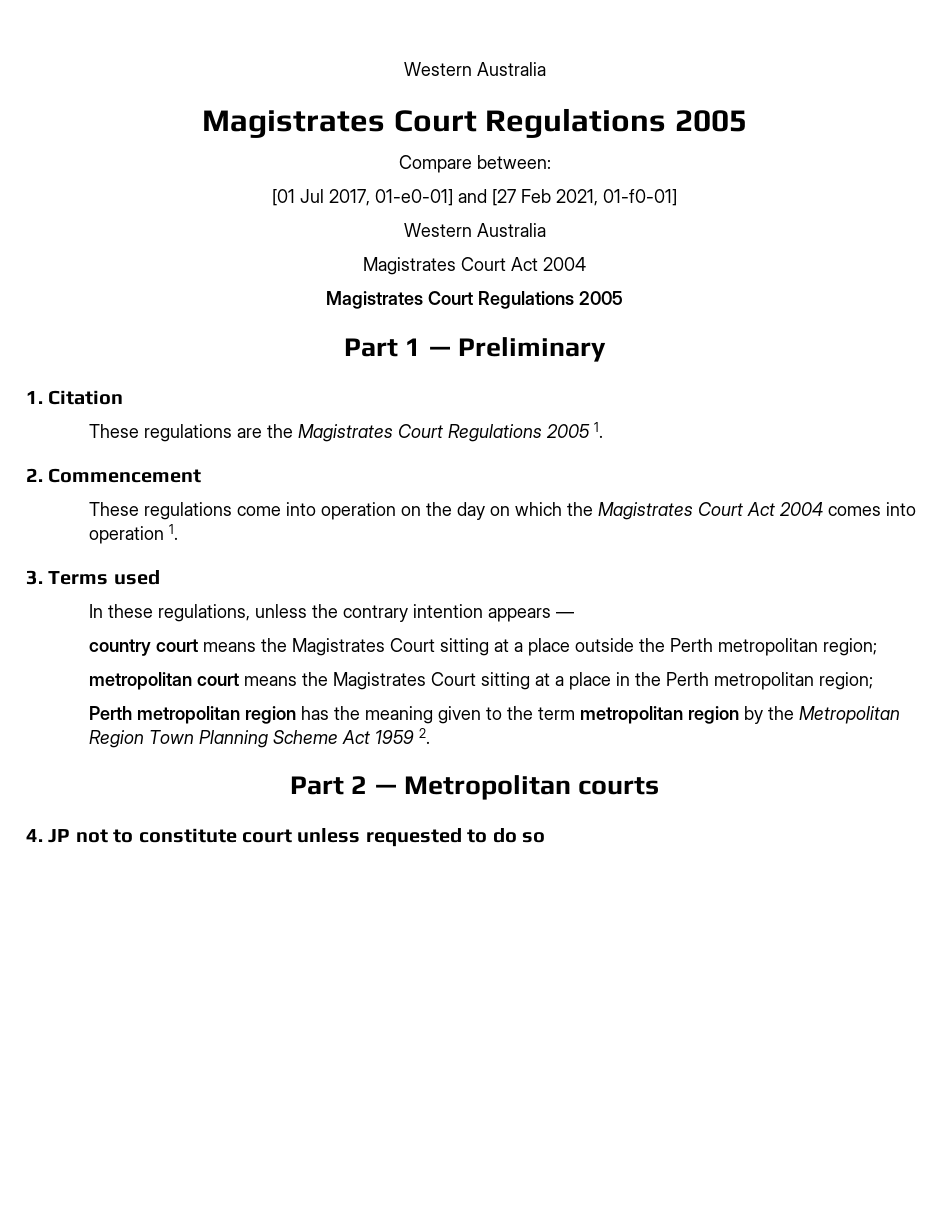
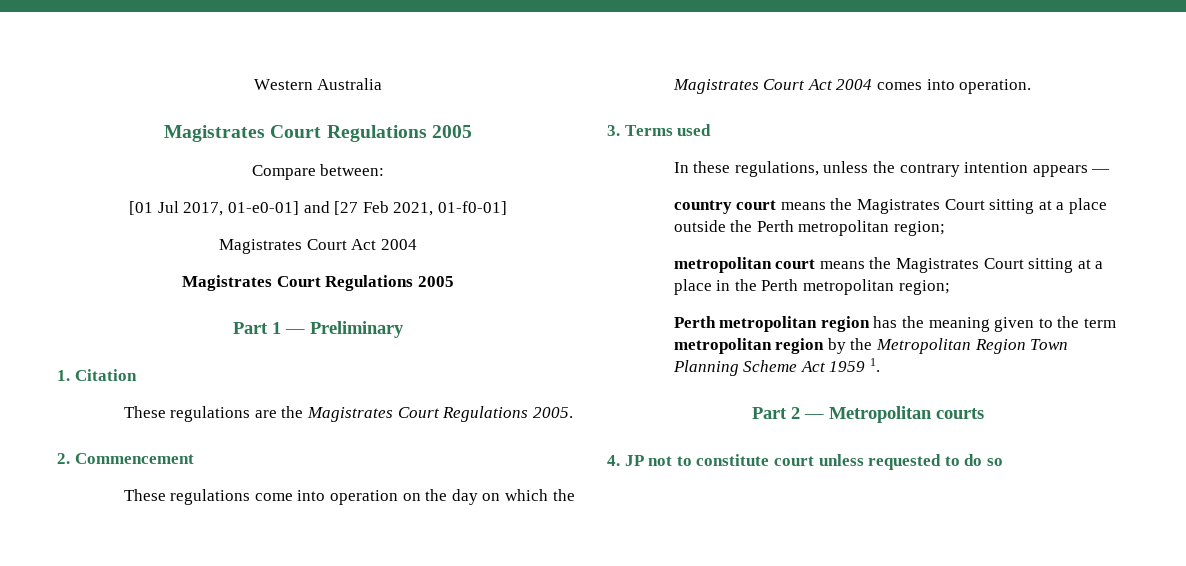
  [01 Jul 2017, 01-e0-01] and [27 Feb 2021, 01-f0-01]
- Western Australia
- These regulations are the Magistrates Court Regulations 2005 1.
+ These regulations are the Magistrates Court Regulations 2005.
- These regulations come into operation on the day on which the Magistrates Court Act 2004 comes into operation 1.
+ These regulations come into operation on the day on which the Magistrates Court Act 2004 comes into operation.
- Perth metropolitan region has the meaning given to the term metropolitan region by the Metropolitan Region Town Planning Scheme Act 1959 2.
+ Perth metropolitan region has the meaning given to the term metropolitan region by the Metropolitan Region Town Planning Scheme Act 1959 1.

